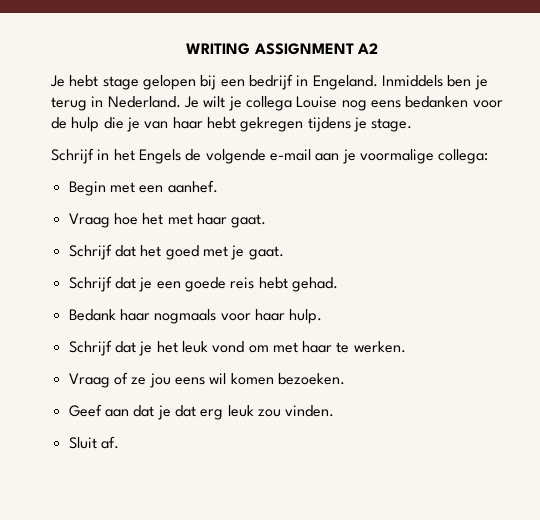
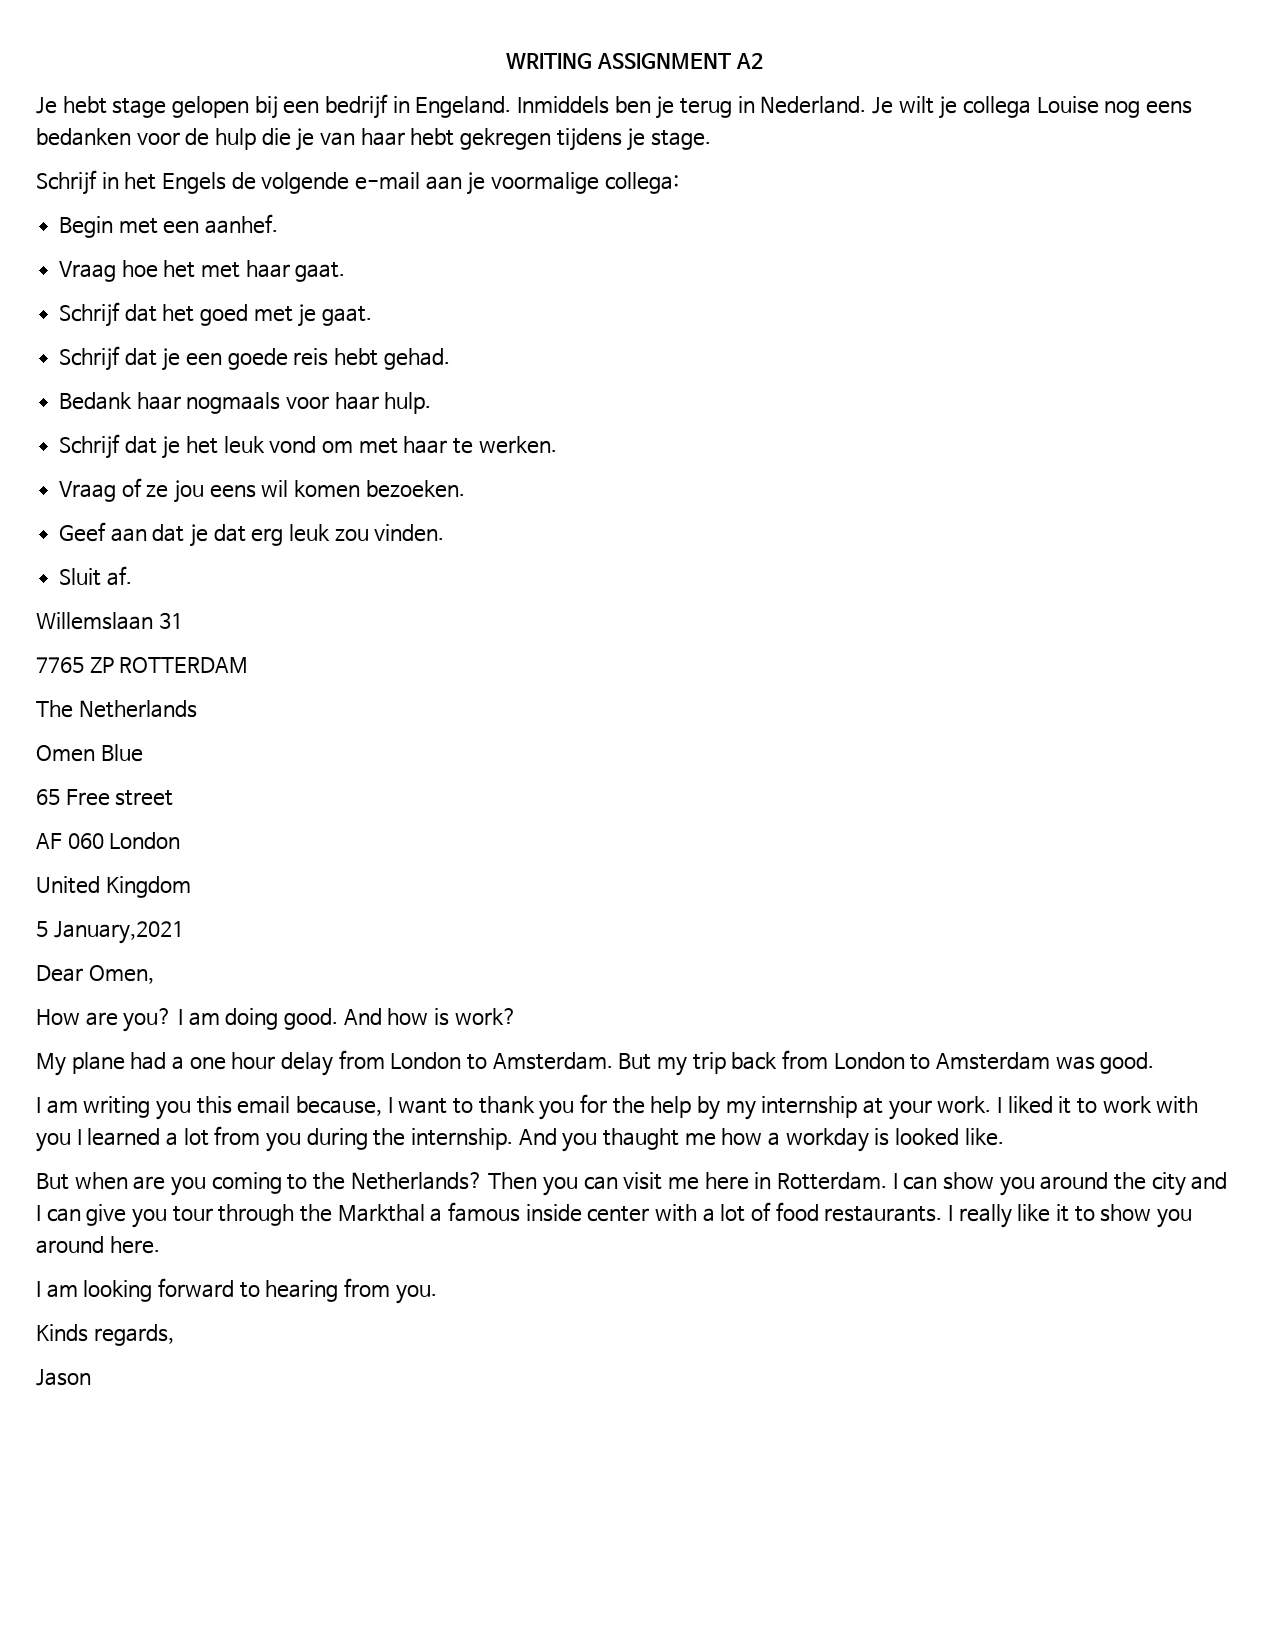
+ Willemslaan 31
+ 7765 ZP ROTTERDAM
+ The Netherlands
+ Omen Blue
+ 65 Free street
+ AF 060 London
+ United Kingdom
+ 5 January,2021
+ Dear Omen,
+ How are you? I am doing good. And how is work?
+ My plane had a one hour delay from London to Amsterdam. But my trip back from London to Amsterdam was good.
+ I am writing you this email because, I want to thank you for the help by my internship at your work. I liked it to work with you I learned a lot from you during the internship. And you thaught me how a workday is looked like.
+ But when are you coming to the Netherlands? Then you can visit me here in Rotterdam. I can show you around the city and I can give you tour through the Markthal a famous inside center with a lot of food restaurants. I really like it to show you around here.
+ I am looking forward to hearing from you.
+ Kinds regards,
+ Jason

